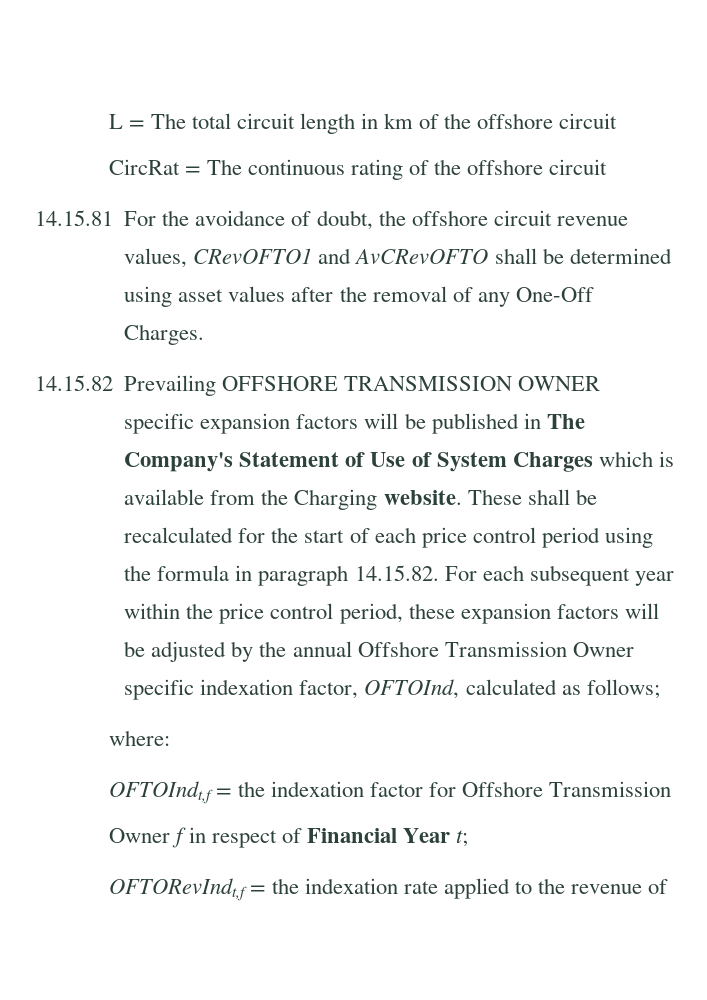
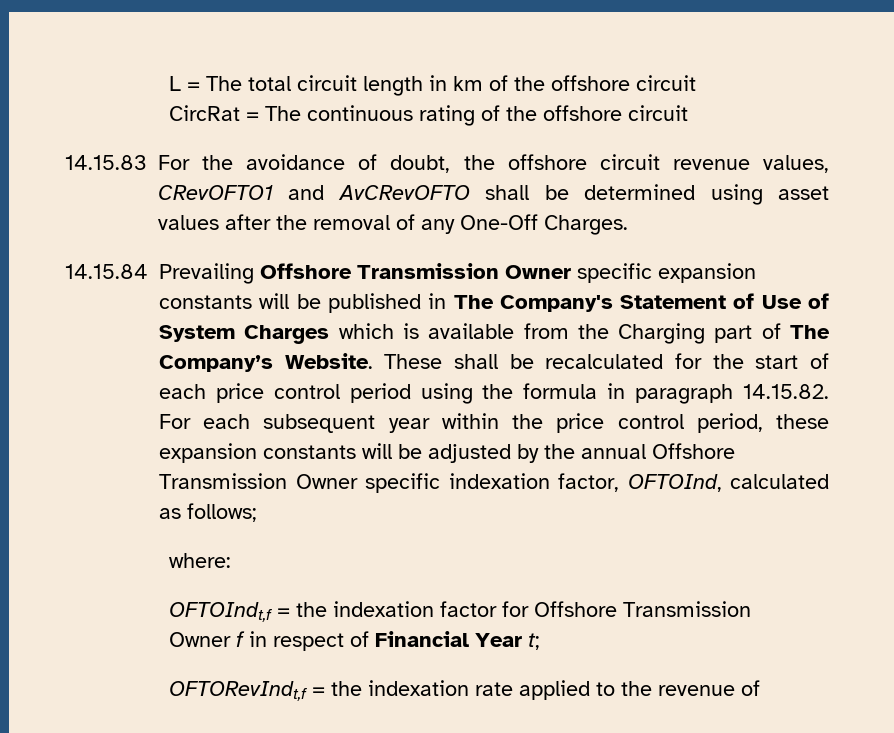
- 14.15.81 For the avoidance of doubt, the offshore circuit revenue values, CRevOFTO1 and AvCRevOFTO shall be determined using asset values after the removal of any One-Off Charges.
+ 14.15.83 For the avoidance of doubt, the offshore circuit revenue values, CRevOFTO1 and AvCRevOFTO shall be determined using asset values after the removal of any One-Off Charges.
- 14.15.82 Prevailing OFFSHORE TRANSMISSION OWNER specific expansion factors will be published in The Company's Statement of Use of System Charges which is available from the Charging website.
+ 14.15.84 Prevailing Offshore Transmission Owner specific expansion constants will be published in The Company's Statement of Use of System Charges which is available from the Charging part of The Company’s Website.
- These shall be recalculated for the start of each price control period using the formula in paragraph 14.15.82. For each subsequent year within the price control period, these expansion factors will be adjusted by the annual Offshore Transmission Owner specific indexation factor, OFTOInd, calculated as follows;
+ These shall be recalculated for the start of each price control period using the formula in paragraph 14.15.82. For each subsequent year within the price control period, these expansion constants will be adjusted by the annual Offshore Transmission Owner specific indexation factor, OFTOInd, calculated as follows;

